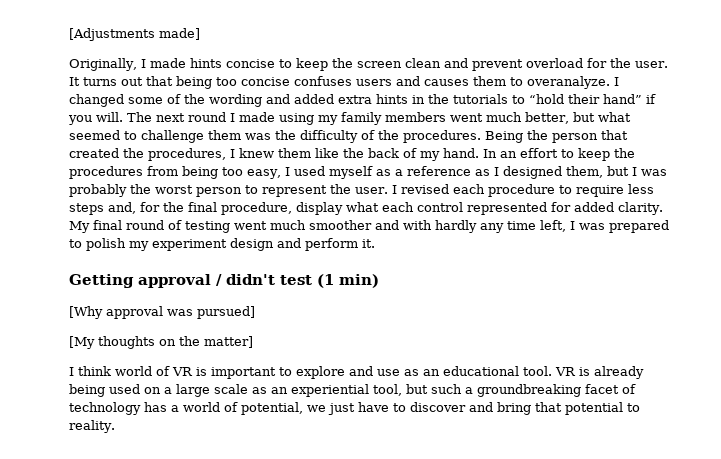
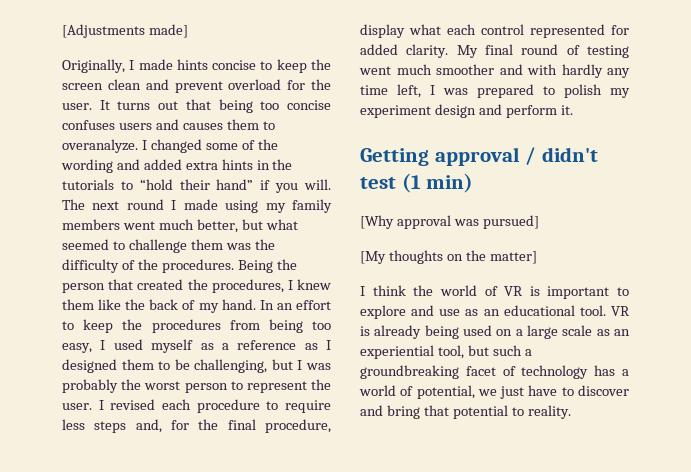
- In an effort to keep the procedures from being too easy, I used myself as a reference as I designed them, but I was probably the worst person to represent the user.
+ In an effort to keep the procedures from being too easy, I used myself as a reference as I designed them to be challenging, but I was probably the worst person to represent the user.
- I think world of VR is important to explore and use as an educational tool.
+ I think the world of VR is important to explore and use as an educational tool.

